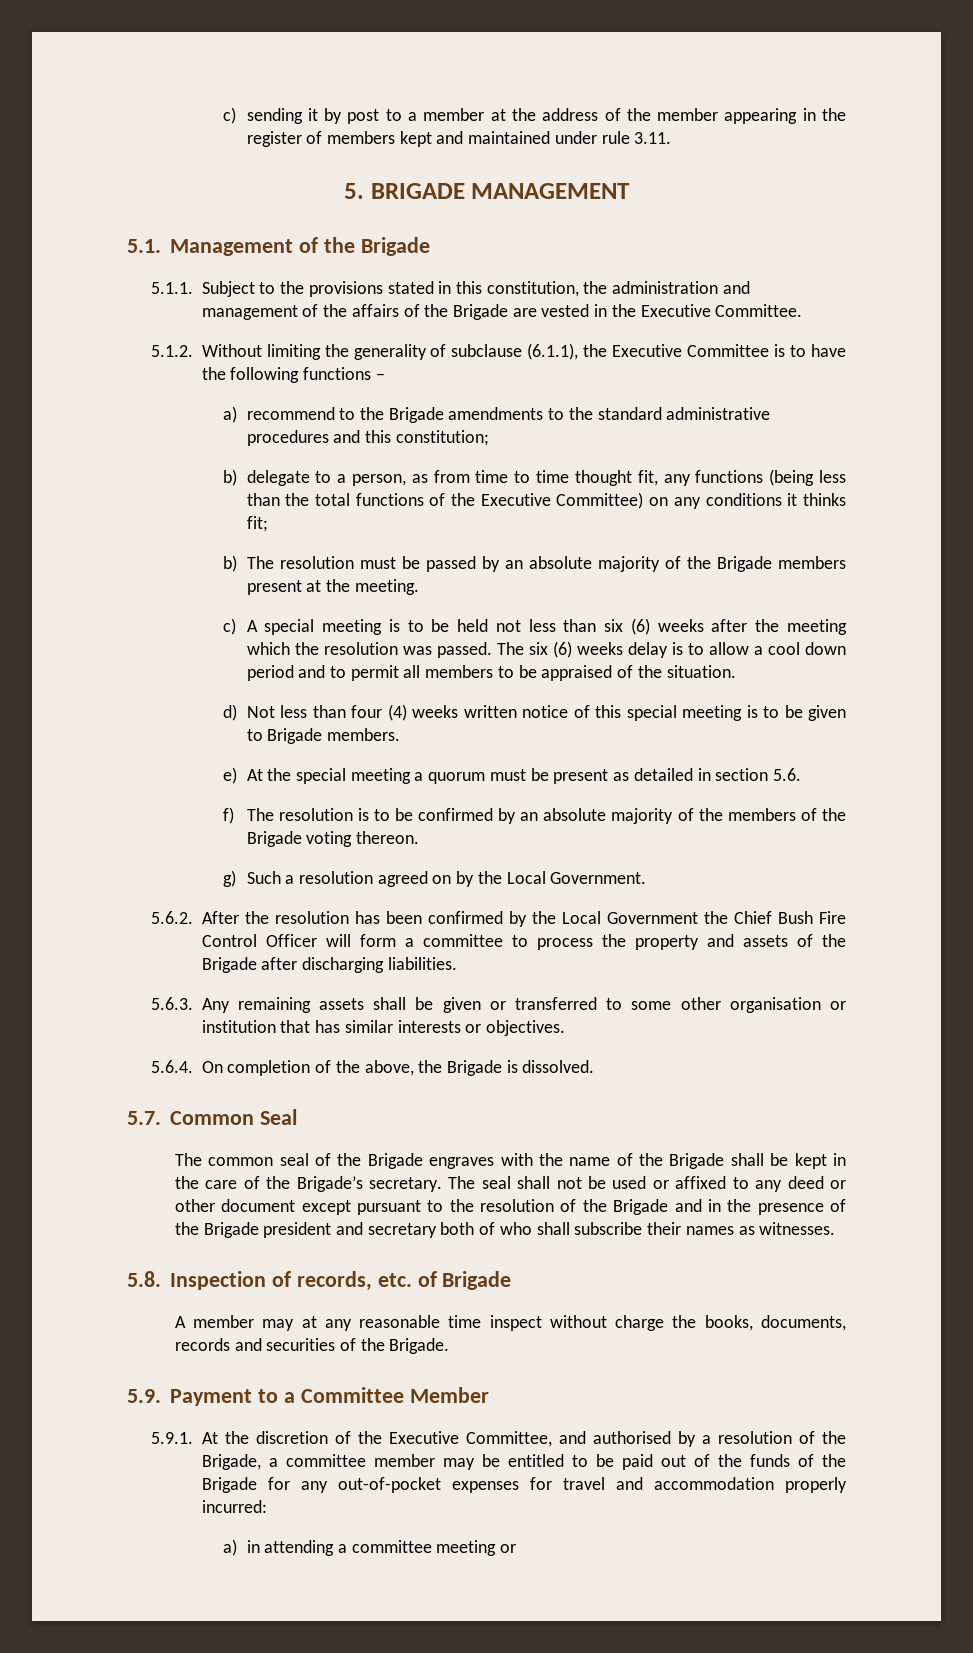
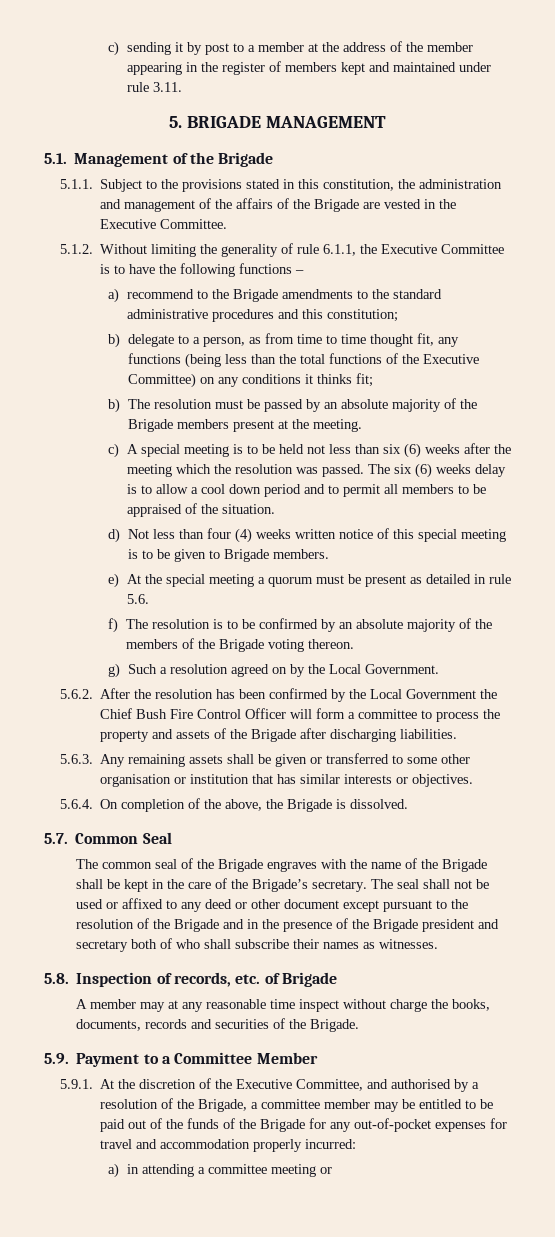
- 5.1.2. Without limiting the generality of subclause (6.1.1), the Executive Committee is to have the following functions –
+ 5.1.2. Without limiting the generality of rule 6.1.1, the Executive Committee is to have the following functions –
- e) At the special meeting a quorum must be present as detailed in section 5.6.
+ e) At the special meeting a quorum must be present as detailed in rule 5.6.

